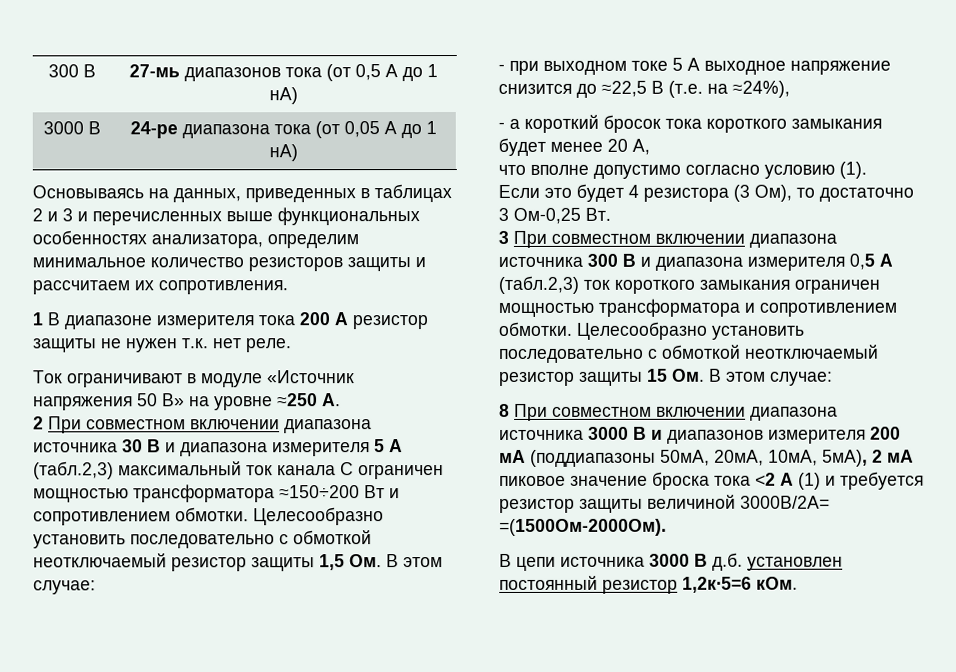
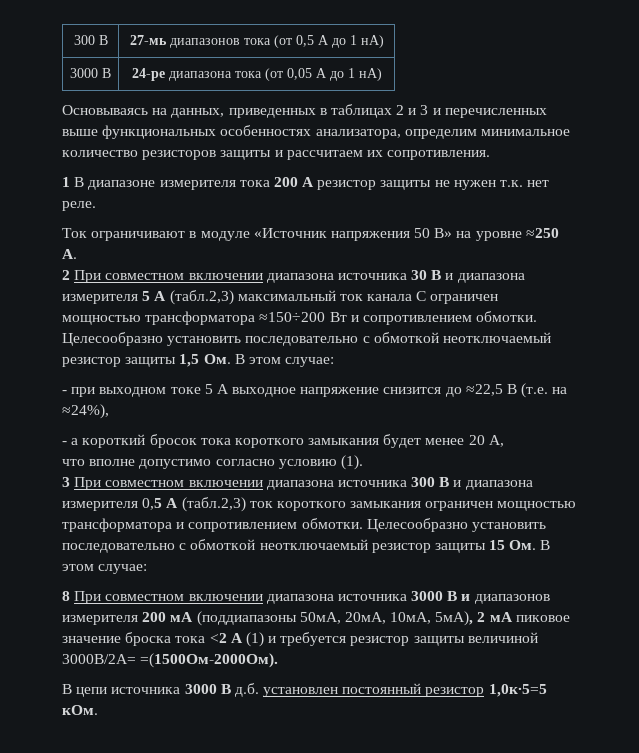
- Если это будет 4 резистора (3 Ом), то достаточно 3 Ом-0,25 Вт.
- В цепи источника 3000 В д.б. установлен постоянный резистор 1,2к∙5=6 кОм.
+ В цепи источника 3000 В д.б. установлен постоянный резистор 1,0к∙5=5 кОм.

